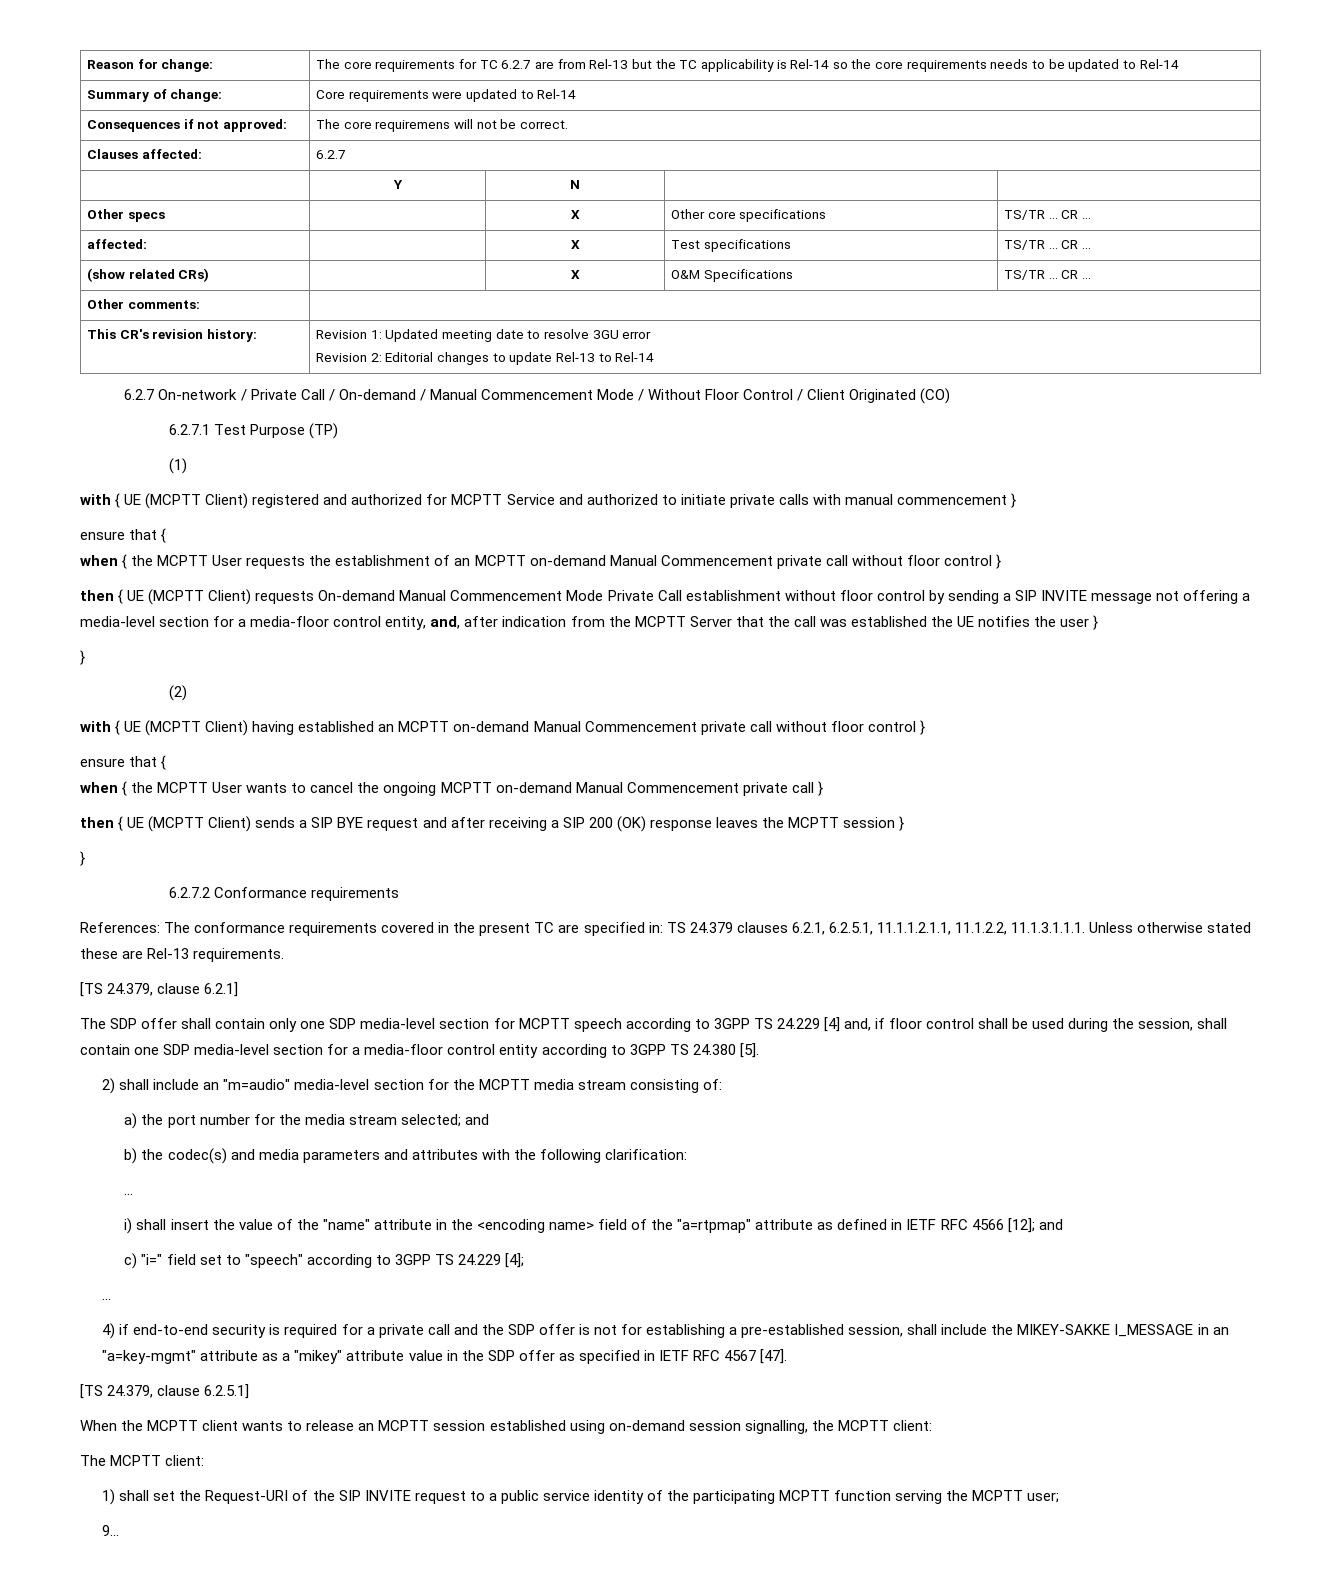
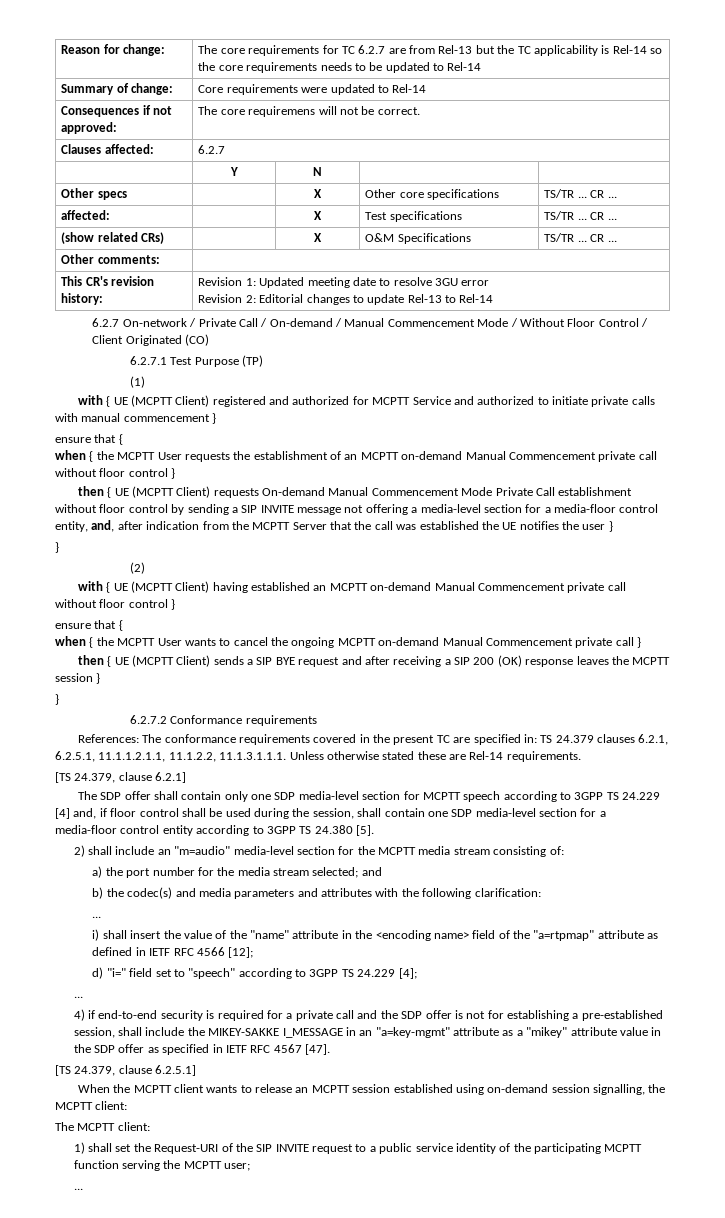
- References: The conformance requirements covered in the present TC are specified in: TS 24.379 clauses 6.2.1, 6.2.5.1, 11.1.1.2.1.1, 11.1.2.2, 11.1.3.1.1.1. Unless otherwise stated these are Rel-13 requirements.
+ References: The conformance requirements covered in the present TC are specified in: TS 24.379 clauses 6.2.1, 6.2.5.1, 11.1.1.2.1.1, 11.1.2.2, 11.1.3.1.1.1. Unless otherwise stated these are Rel-14 requirements.
- i) shall insert the value of the "name" attribute in the <encoding name> field of the "a=rtpmap" attribute as defined in IETF RFC 4566 [12]; and
- c) "i=" field set to "speech" according to 3GPP TS 24.229 [4];
+ i) shall insert the value of the "name" attribute in the <encoding name> field of the "a=rtpmap" attribute as defined in IETF RFC 4566 [12];
+ d) "i=" field set to "speech" according to 3GPP TS 24.229 [4];
  1) shall set the Request-URI of the SIP INVITE request to a public service identity of the participating MCPTT function serving the MCPTT user;
- 9...
+ ...

